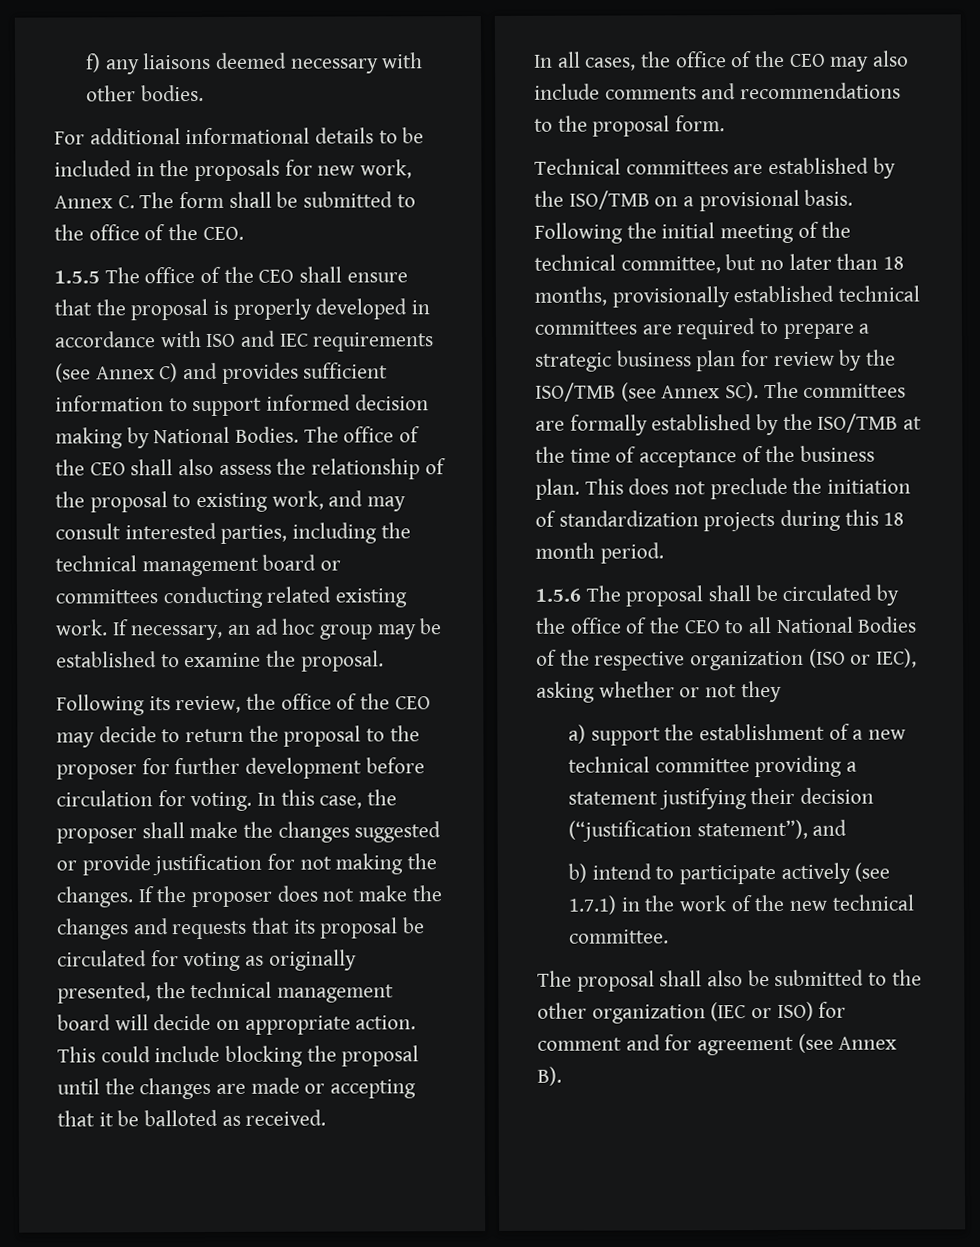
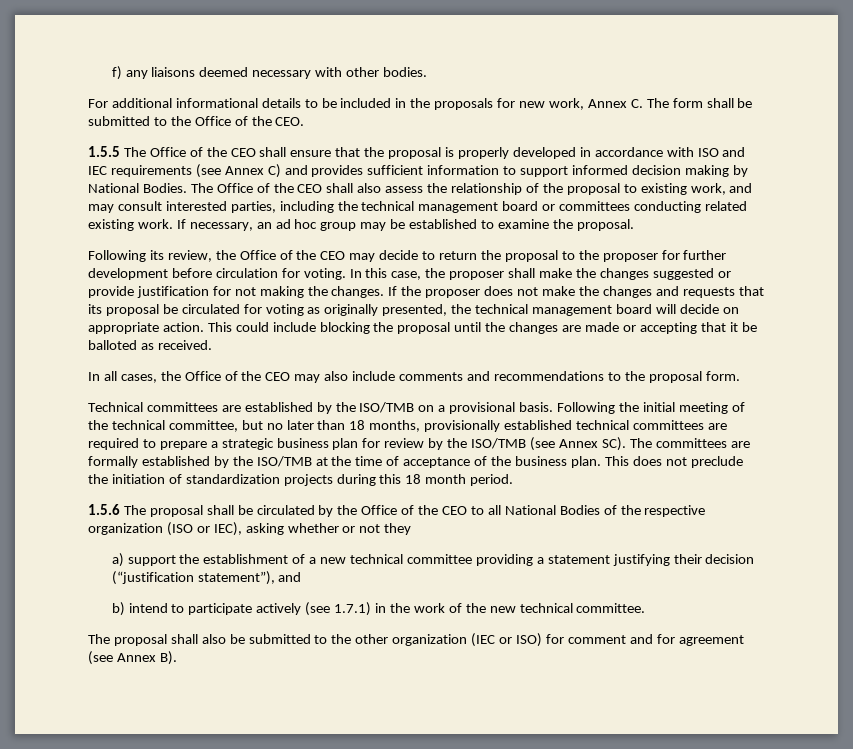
- For additional informational details to be included in the proposals for new work, Annex C. The form shall be submitted to the office of the CEO.
+ For additional informational details to be included in the proposals for new work, Annex C. The form shall be submitted to the Office of the CEO.
- 1.5.5 The office of the CEO shall ensure that the proposal is properly developed in accordance with ISO and IEC requirements (see Annex C) and provides sufficient information to support informed decision making by National Bodies.
+ 1.5.5 The Office of the CEO shall ensure that the proposal is properly developed in accordance with ISO and IEC requirements (see Annex C) and provides sufficient information to support informed decision making by National Bodies.
- The office of the CEO shall also assess the relationship of the proposal to existing work, and may consult interested parties, including the technical management board or committees conducting related existing work.
+ The Office of the CEO shall also assess the relationship of the proposal to existing work, and may consult interested parties, including the technical management board or committees conducting related existing work.
- Following its review, the office of the CEO may decide to return the proposal to the proposer for further development before circulation for voting.
+ Following its review, the Office of the CEO may decide to return the proposal to the proposer for further development before circulation for voting.
- In all cases, the office of the CEO may also include comments and recommendations to the proposal form.
+ In all cases, the Office of the CEO may also include comments and recommendations to the proposal form.
- 1.5.6 The proposal shall be circulated by the office of the CEO to all National Bodies of the respective organization (ISO or IEC), asking whether or not they
+ 1.5.6 The proposal shall be circulated by the Office of the CEO to all National Bodies of the respective organization (ISO or IEC), asking whether or not they

